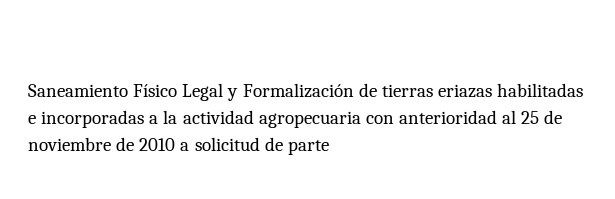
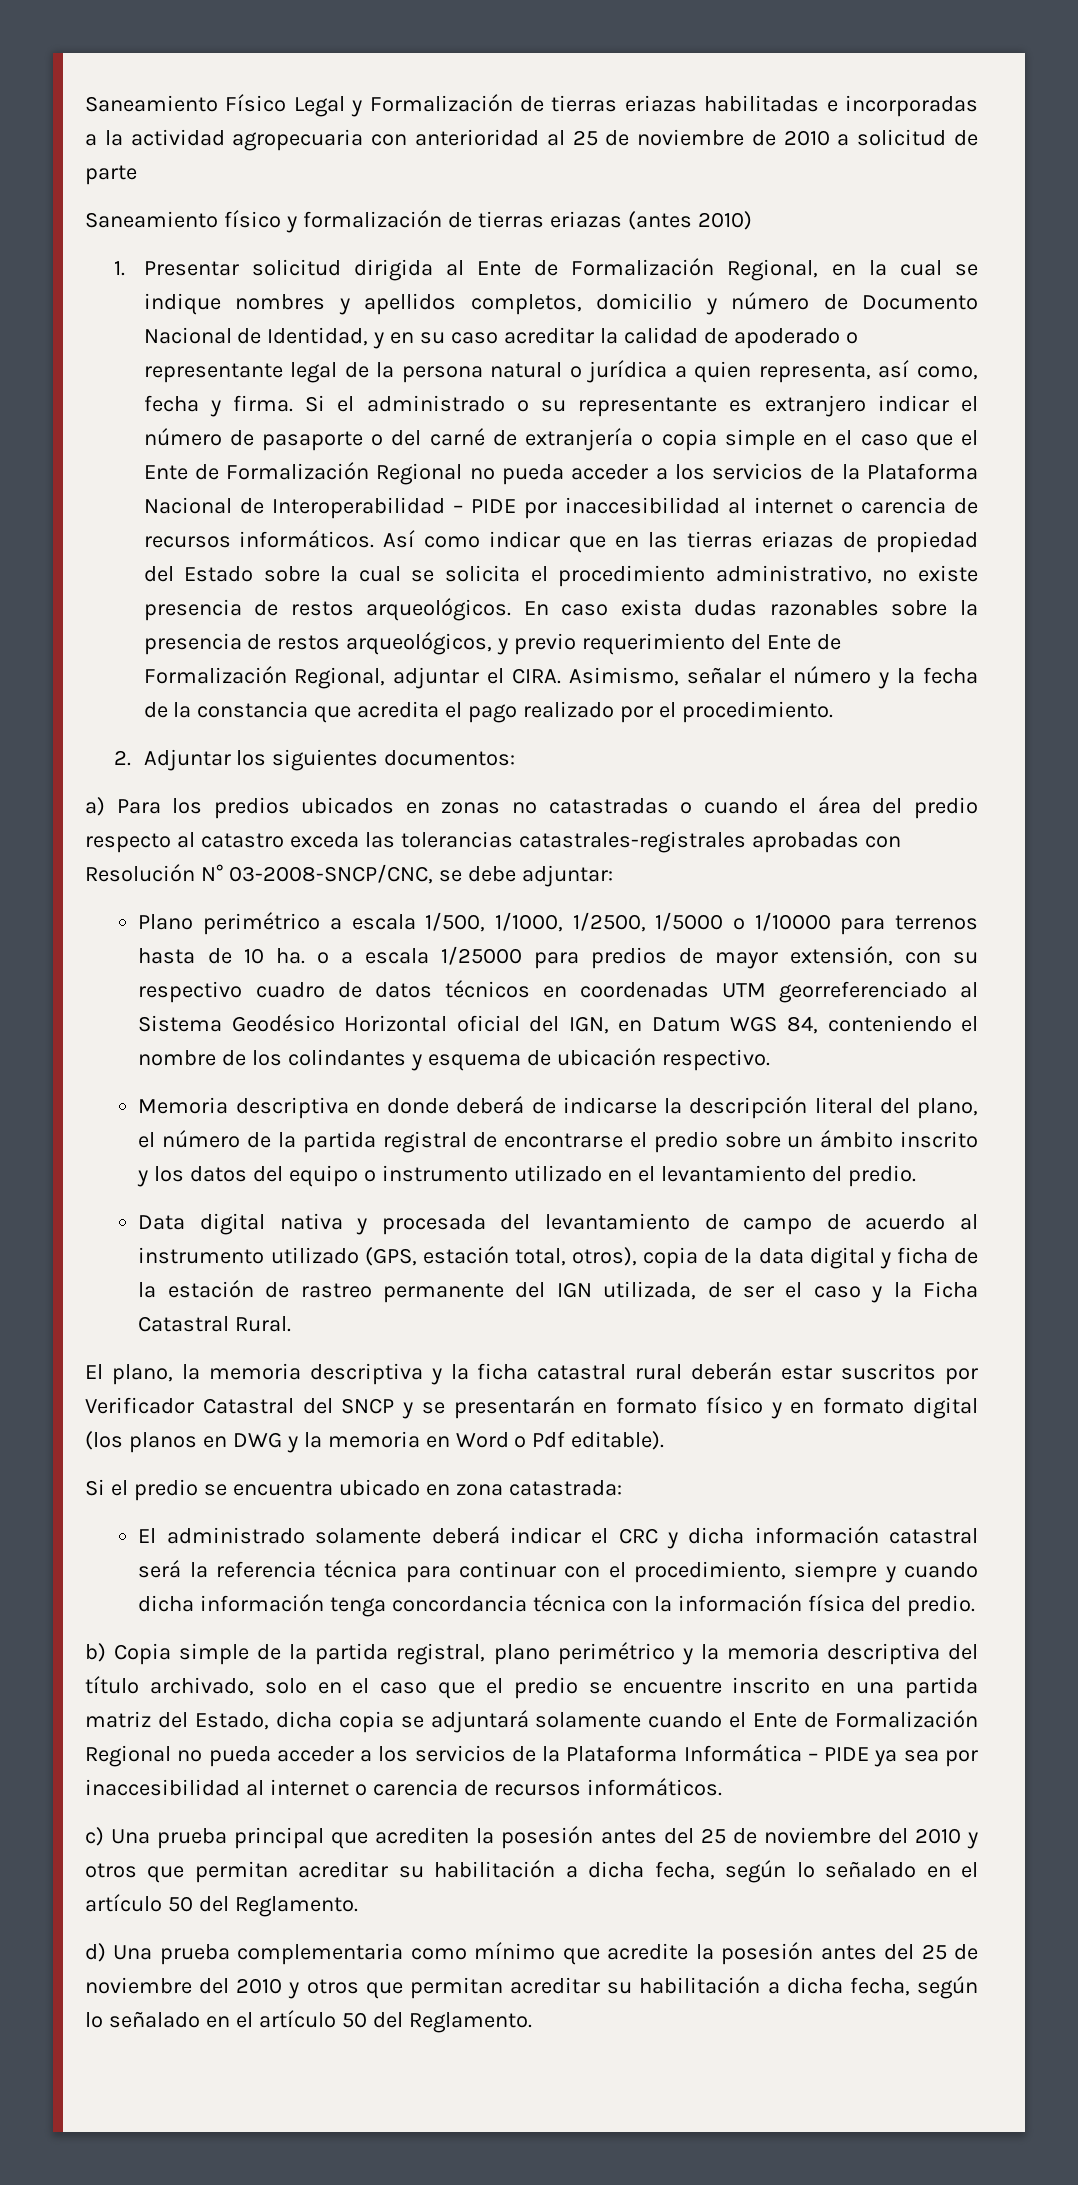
+ Saneamiento físico y formalización de tierras eriazas (antes 2010)
+ 1. Presentar solicitud dirigida al Ente de Formalización Regional, en la cual se indique nombres y apellidos completos, domicilio y número de Documento Nacional de Identidad, y en su caso acreditar la calidad de apoderado o representante legal de la persona natural o jurídica a quien representa, así como, fecha y firma. Si el administrado o su representante es extranjero indicar el número de pasaporte o del carné de extranjería o copia simple en el caso que el Ente de Formalización Regional no pueda acceder a los servicios de la Plataforma Nacional de Interoperabilidad – PIDE por inaccesibilidad al internet o carencia de recursos informáticos. Así como indicar que en las tierras eriazas de propiedad del Estado sobre la cual se solicita el procedimiento administrativo, no existe presencia de restos arqueológicos. En caso exista dudas razonables sobre la presencia de restos arqueológicos, y previo requerimiento del Ente de Formalización Regional, adjuntar el CIRA. Asimismo, señalar el número y la fecha de la constancia que acredita el pago realizado por el procedimiento.
+ 2. Adjuntar los siguientes documentos:
+ a) Para los predios ubicados en zonas no catastradas o cuando el área del predio respecto al catastro exceda las tolerancias catastrales-registrales aprobadas con Resolución N° 03-2008-SNCP/CNC, se debe adjuntar:
+ Plano perimétrico a escala 1/500, 1/1000, 1/2500, 1/5000 o 1/10000 para terrenos hasta de 10 ha. o a escala 1/25000 para predios de mayor extensión, con su respectivo cuadro de datos técnicos en coordenadas UTM georreferenciado al Sistema Geodésico Horizontal oficial del IGN, en Datum WGS 84, conteniendo el nombre de los colindantes y esquema de ubicación respectivo.
+ Memoria descriptiva en donde deberá de indicarse la descripción literal del plano, el número de la partida registral de encontrarse el predio sobre un ámbito inscrito y los datos del equipo o instrumento utilizado en el levantamiento del predio.
+ Data digital nativa y procesada del levantamiento de campo de acuerdo al instrumento utilizado (GPS, estación total, otros), copia de la data digital y ficha de la estación de rastreo permanente del IGN utilizada, de ser el caso y la Ficha Catastral Rural.
+ El plano, la memoria descriptiva y la ficha catastral rural deberán estar suscritos por Verificador Catastral del SNCP y se presentarán en formato físico y en formato digital (los planos en DWG y la memoria en Word o Pdf editable).
+ Si el predio se encuentra ubicado en zona catastrada:
+ El administrado solamente deberá indicar el CRC y dicha información catastral será la referencia técnica para continuar con el procedimiento, siempre y cuando dicha información tenga concordancia técnica con la información física del predio.
+ b) Copia simple de la partida registral, plano perimétrico y la memoria descriptiva del título archivado, solo en el caso que el predio se encuentre inscrito en una partida matriz del Estado, dicha copia se adjuntará solamente cuando el Ente de Formalización Regional no pueda acceder a los servicios de la Plataforma Informática – PIDE ya sea por inaccesibilidad al internet o carencia de recursos informáticos.
+ c) Una prueba principal que acrediten la posesión antes del 25 de noviembre del 2010 y otros que permitan acreditar su habilitación a dicha fecha, según lo señalado en el artículo 50 del Reglamento.
+ d) Una prueba complementaria como mínimo que acredite la posesión antes del 25 de noviembre del 2010 y otros que permitan acreditar su habilitación a dicha fecha, según lo señalado en el artículo 50 del Reglamento.

